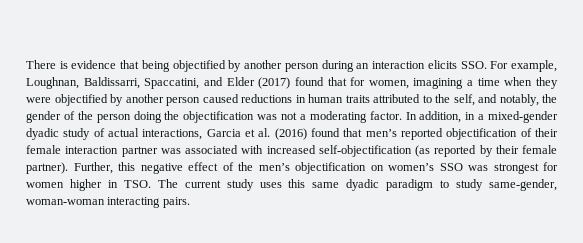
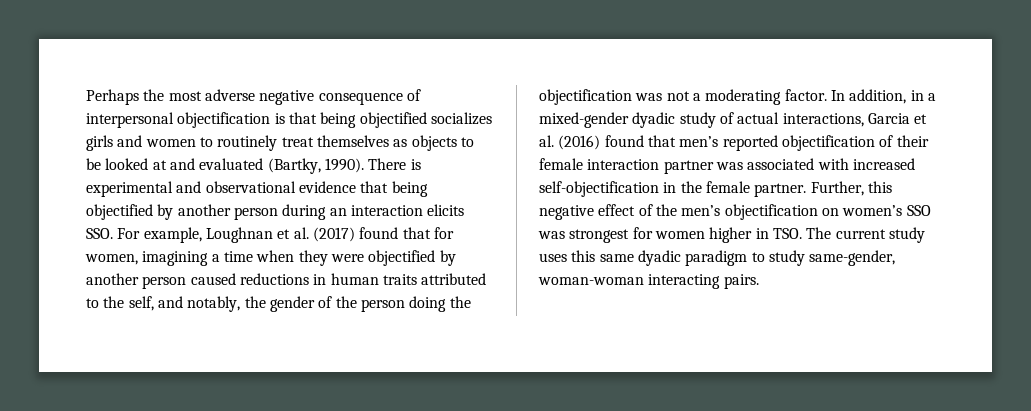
- There is evidence that being objectified by another person during an interaction elicits SSO. For example, Loughnan, Baldissarri, Spaccatini, and Elder (2017) found that for women, imagining a time when they were objectified by another person caused reductions in human traits attributed to the self, and notably, the gender of the person doing the objectification was not a moderating factor.
+ Perhaps the most adverse negative consequence of interpersonal objectification is that being objectified socializes girls and women to routinely treat themselves as objects to be looked at and evaluated (Bartky, 1990). There is experimental and observational evidence that being objectified by another person during an interaction elicits SSO. For example, Loughnan et al. (2017) found that for women, imagining a time when they were objectified by another person caused reductions in human traits attributed to the self, and notably, the gender of the person doing the objectification was not a moderating factor.
- In addition, in a mixed-gender dyadic study of actual interactions, Garcia et al. (2016) found that men’s reported objectification of their female interaction partner was associated with increased self-objectification (as reported by their female partner).
+ In addition, in a mixed-gender dyadic study of actual interactions, Garcia et al. (2016) found that men’s reported objectification of their female interaction partner was associated with increased self-objectification in the female partner.

